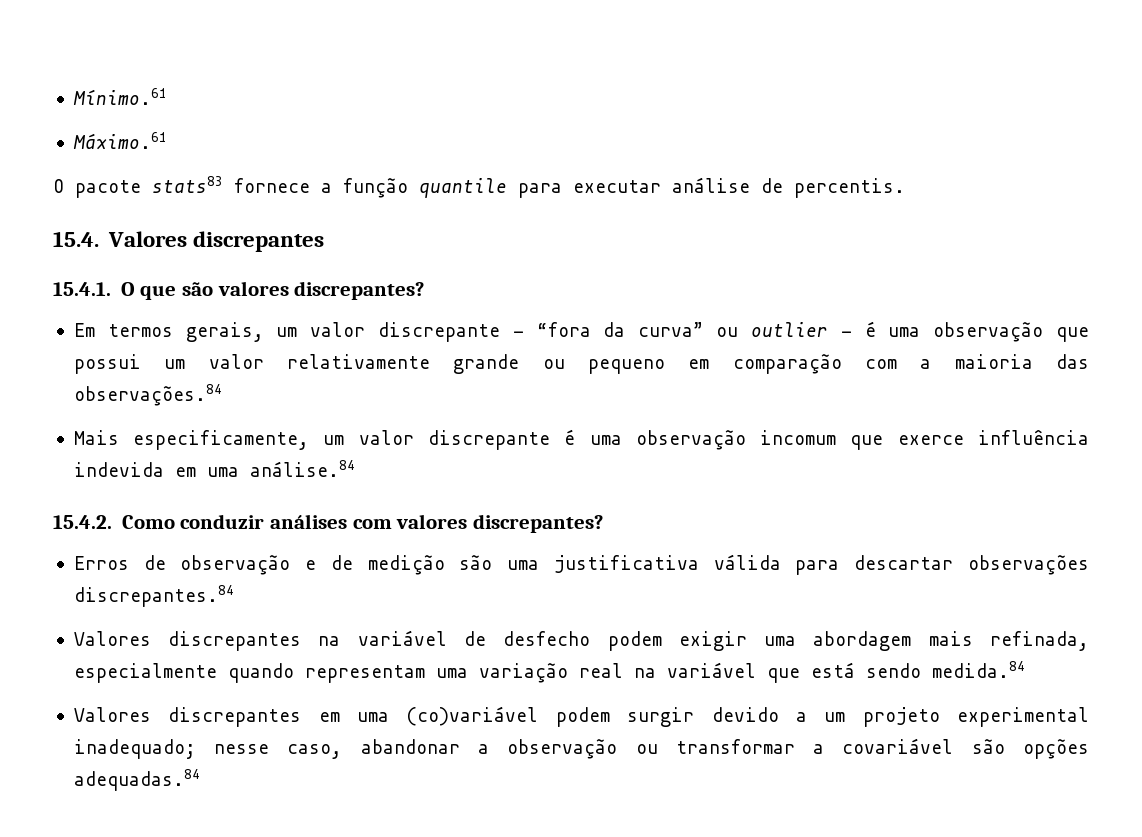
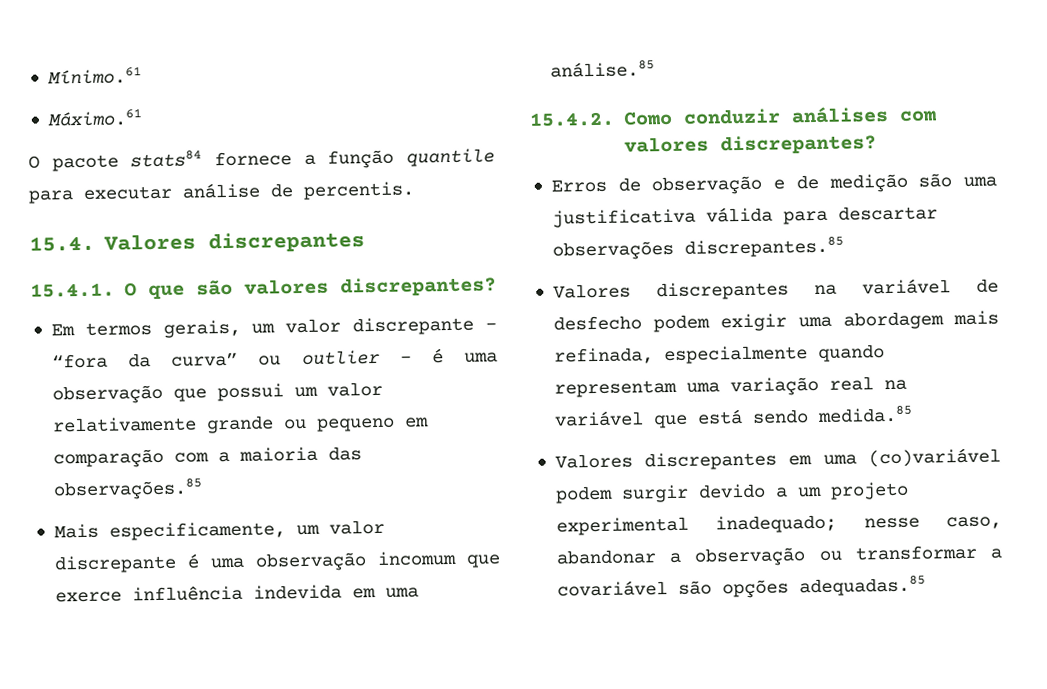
- O pacote stats83 fornece a função quantile para executar análise de percentis.
+ O pacote stats84 fornece a função quantile para executar análise de percentis.
- Em termos gerais, um valor discrepante - “fora da curva” ou outlier - é uma observação que possui um valor relativamente grande ou pequeno em comparação com a maioria das observações.84
+ Em termos gerais, um valor discrepante - “fora da curva” ou outlier - é uma observação que possui um valor relativamente grande ou pequeno em comparação com a maioria das observações.85
- Mais especificamente, um valor discrepante é uma observação incomum que exerce influência indevida em uma análise.84
+ Mais especificamente, um valor discrepante é uma observação incomum que exerce influência indevida em uma análise.85
- Erros de observação e de medição são uma justificativa válida para descartar observações discrepantes.84
+ Erros de observação e de medição são uma justificativa válida para descartar observações discrepantes.85
- Valores discrepantes na variável de desfecho podem exigir uma abordagem mais refinada, especialmente quando representam uma variação real na variável que está sendo medida.84
+ Valores discrepantes na variável de desfecho podem exigir uma abordagem mais refinada, especialmente quando representam uma variação real na variável que está sendo medida.85
- Valores discrepantes em uma (co)variável podem surgir devido a um projeto experimental inadequado; nesse caso, abandonar a observação ou transformar a covariável são opções adequadas.84
+ Valores discrepantes em uma (co)variável podem surgir devido a um projeto experimental inadequado; nesse caso, abandonar a observação ou transformar a covariável são opções adequadas.85

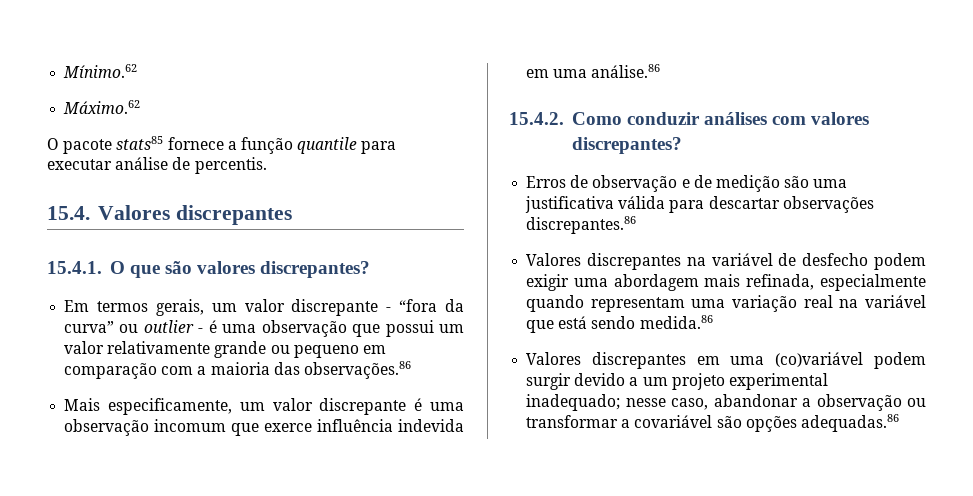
- Mínimo.61
- Máximo.61
+ Mínimo.62
+ Máximo.62
- O pacote stats84 fornece a função quantile para executar análise de percentis.
+ O pacote stats85 fornece a função quantile para executar análise de percentis.
- Em termos gerais, um valor discrepante - “fora da curva” ou outlier - é uma observação que possui um valor relativamente grande ou pequeno em comparação com a maioria das observações.85
+ Em termos gerais, um valor discrepante - “fora da curva” ou outlier - é uma observação que possui um valor relativamente grande ou pequeno em comparação com a maioria das observações.86
- Mais especificamente, um valor discrepante é uma observação incomum que exerce influência indevida em uma análise.85
+ Mais especificamente, um valor discrepante é uma observação incomum que exerce influência indevida em uma análise.86
- Erros de observação e de medição são uma justificativa válida para descartar observações discrepantes.85
+ Erros de observação e de medição são uma justificativa válida para descartar observações discrepantes.86
- Valores discrepantes na variável de desfecho podem exigir uma abordagem mais refinada, especialmente quando representam uma variação real na variável que está sendo medida.85
+ Valores discrepantes na variável de desfecho podem exigir uma abordagem mais refinada, especialmente quando representam uma variação real na variável que está sendo medida.86
- Valores discrepantes em uma (co)variável podem surgir devido a um projeto experimental inadequado; nesse caso, abandonar a observação ou transformar a covariável são opções adequadas.85
+ Valores discrepantes em uma (co)variável podem surgir devido a um projeto experimental inadequado; nesse caso, abandonar a observação ou transformar a covariável são opções adequadas.86

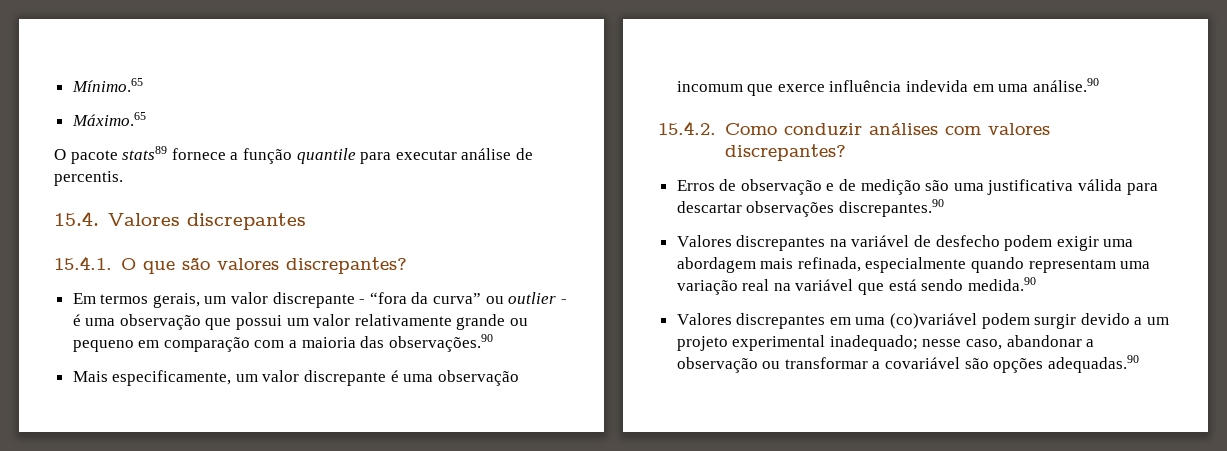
- Mínimo.62
- Máximo.62
+ Mínimo.65
+ Máximo.65
- O pacote stats85 fornece a função quantile para executar análise de percentis.
+ O pacote stats89 fornece a função quantile para executar análise de percentis.
- Em termos gerais, um valor discrepante - “fora da curva” ou outlier - é uma observação que possui um valor relativamente grande ou pequeno em comparação com a maioria das observações.86
+ Em termos gerais, um valor discrepante - “fora da curva” ou outlier - é uma observação que possui um valor relativamente grande ou pequeno em comparação com a maioria das observações.90
- Mais especificamente, um valor discrepante é uma observação incomum que exerce influência indevida em uma análise.86
+ Mais especificamente, um valor discrepante é uma observação incomum que exerce influência indevida em uma análise.90
- Erros de observação e de medição são uma justificativa válida para descartar observações discrepantes.86
+ Erros de observação e de medição são uma justificativa válida para descartar observações discrepantes.90
- Valores discrepantes na variável de desfecho podem exigir uma abordagem mais refinada, especialmente quando representam uma variação real na variável que está sendo medida.86
+ Valores discrepantes na variável de desfecho podem exigir uma abordagem mais refinada, especialmente quando representam uma variação real na variável que está sendo medida.90
- Valores discrepantes em uma (co)variável podem surgir devido a um projeto experimental inadequado; nesse caso, abandonar a observação ou transformar a covariável são opções adequadas.86
+ Valores discrepantes em uma (co)variável podem surgir devido a um projeto experimental inadequado; nesse caso, abandonar a observação ou transformar a covariável são opções adequadas.90

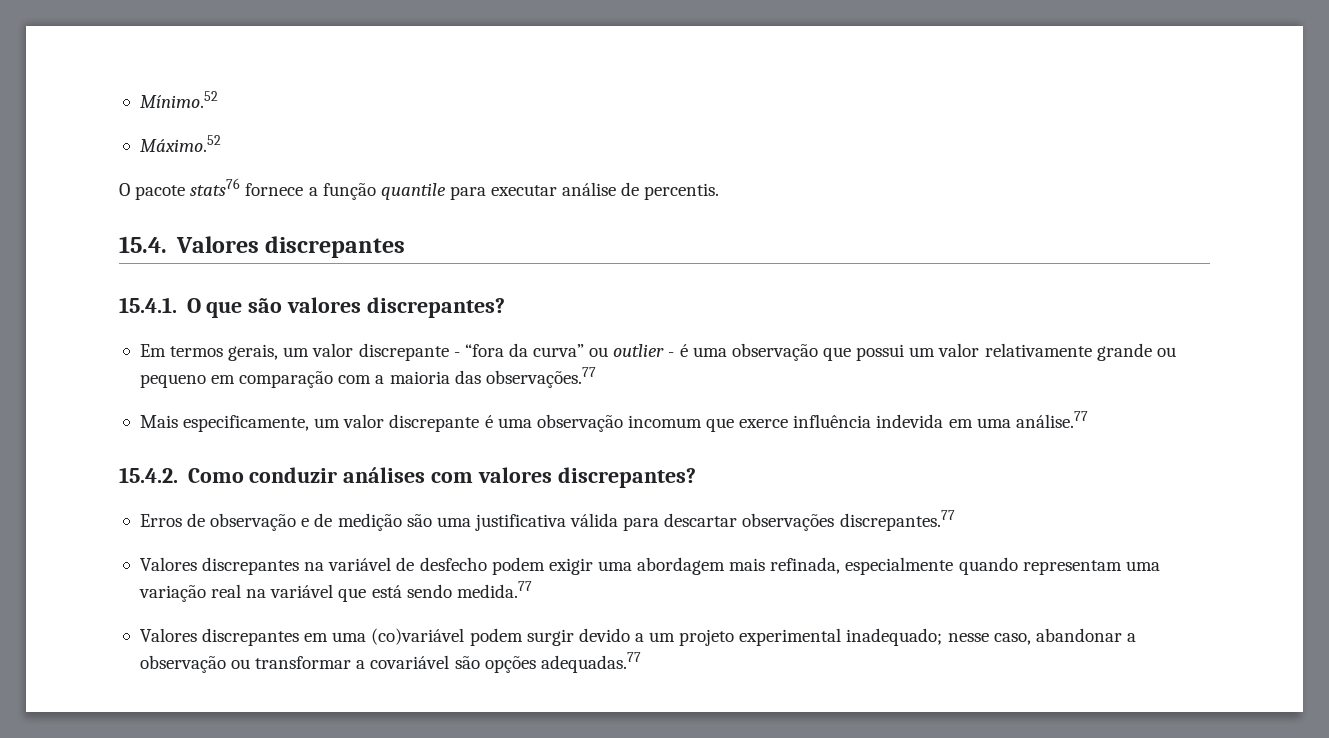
- Mínimo.65
- Máximo.65
+ Mínimo.52
+ Máximo.52
- O pacote stats89 fornece a função quantile para executar análise de percentis.
+ O pacote stats76 fornece a função quantile para executar análise de percentis.
- Em termos gerais, um valor discrepante - “fora da curva” ou outlier - é uma observação que possui um valor relativamente grande ou pequeno em comparação com a maioria das observações.90
+ Em termos gerais, um valor discrepante - “fora da curva” ou outlier - é uma observação que possui um valor relativamente grande ou pequeno em comparação com a maioria das observações.77
- Mais especificamente, um valor discrepante é uma observação incomum que exerce influência indevida em uma análise.90
+ Mais especificamente, um valor discrepante é uma observação incomum que exerce influência indevida em uma análise.77
- Erros de observação e de medição são uma justificativa válida para descartar observações discrepantes.90
+ Erros de observação e de medição são uma justificativa válida para descartar observações discrepantes.77
- Valores discrepantes na variável de desfecho podem exigir uma abordagem mais refinada, especialmente quando representam uma variação real na variável que está sendo medida.90
+ Valores discrepantes na variável de desfecho podem exigir uma abordagem mais refinada, especialmente quando representam uma variação real na variável que está sendo medida.77
- Valores discrepantes em uma (co)variável podem surgir devido a um projeto experimental inadequado; nesse caso, abandonar a observação ou transformar a covariável são opções adequadas.90
+ Valores discrepantes em uma (co)variável podem surgir devido a um projeto experimental inadequado; nesse caso, abandonar a observação ou transformar a covariável são opções adequadas.77

